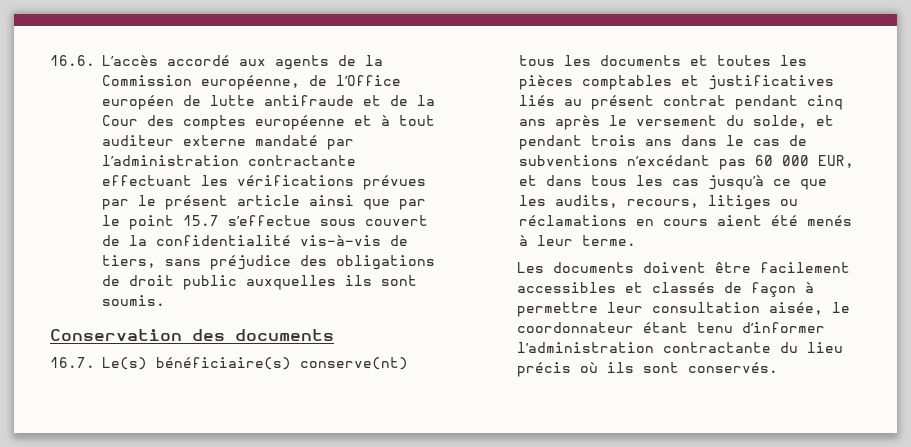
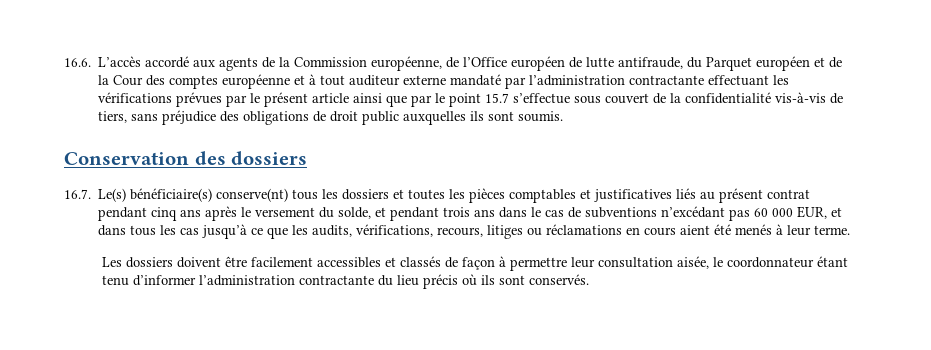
- 16.6. L’accès accordé aux agents de la Commission européenne, de l’Office européen de lutte antifraude et de la Cour des comptes européenne et à tout auditeur externe mandaté par l’administration contractante effectuant les vérifications prévues par le présent article ainsi que par le point 15.7 s’effectue sous couvert de la confidentialité vis-à-vis de tiers, sans préjudice des obligations de droit public auxquelles ils sont soumis.
+ 16.6. L’accès accordé aux agents de la Commission européenne, de l’Office européen de lutte antifraude, du Parquet européen et de la Cour des comptes européenne et à tout auditeur externe mandaté par l’administration contractante effectuant les vérifications prévues par le présent article ainsi que par le point 15.7 s’effectue sous couvert de la confidentialité vis-à-vis de tiers, sans préjudice des obligations de droit public auxquelles ils sont soumis.
- Conservation des documents
+ Conservation des dossiers
- 16.7. Le(s) bénéficiaire(s) conserve(nt) tous les documents et toutes les pièces comptables et justificatives liés au présent contrat pendant cinq ans après le versement du solde, et pendant trois ans dans le cas de subventions n’excédant pas 60 000 EUR, et dans tous les cas jusqu’à ce que les audits, recours, litiges ou réclamations en cours aient été menés à leur terme.
+ 16.7. Le(s) bénéficiaire(s) conserve(nt) tous les dossiers et toutes les pièces comptables et justificatives liés au présent contrat pendant cinq ans après le versement du solde, et pendant trois ans dans le cas de subventions n’excédant pas 60 000 EUR, et dans tous les cas jusqu’à ce que les audits, vérifications, recours, litiges ou réclamations en cours aient été menés à leur terme.
- Les documents doivent être facilement accessibles et classés de façon à permettre leur consultation aisée, le coordonnateur étant tenu d’informer l’administration contractante du lieu précis où ils sont conservés.
+ Les dossiers doivent être facilement accessibles et classés de façon à permettre leur consultation aisée, le coordonnateur étant tenu d’informer l’administration contractante du lieu précis où ils sont conservés.

